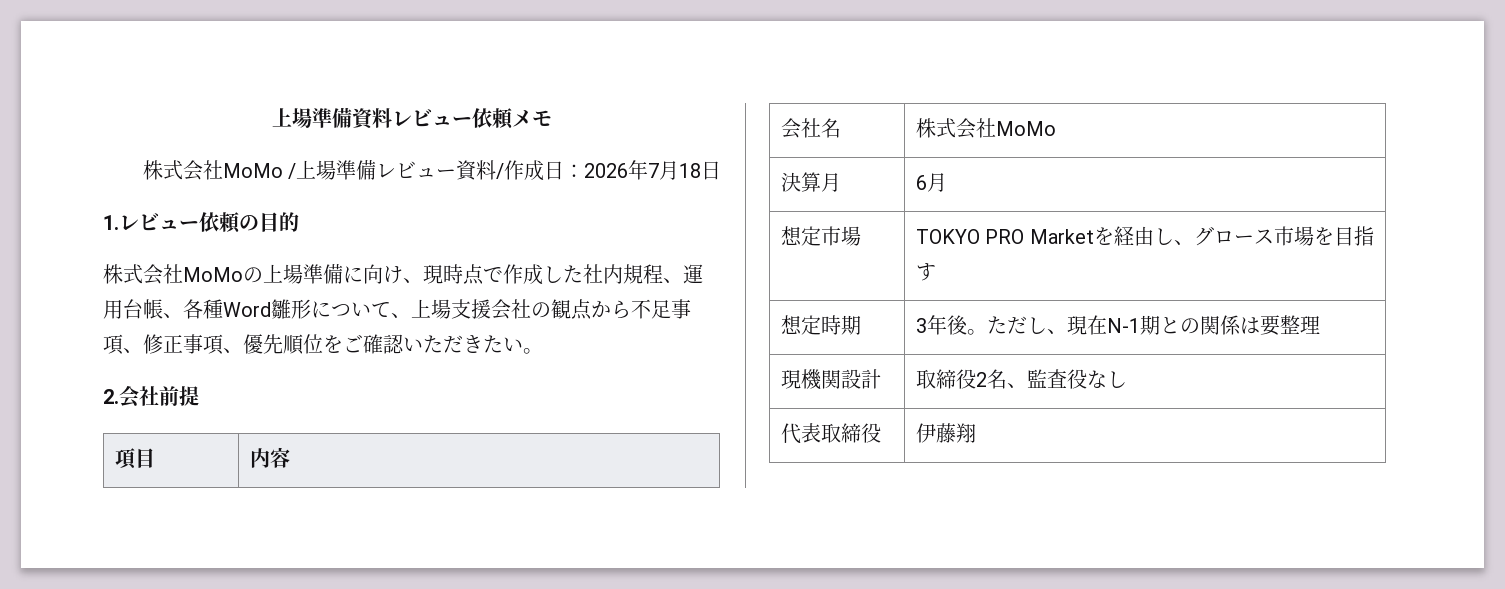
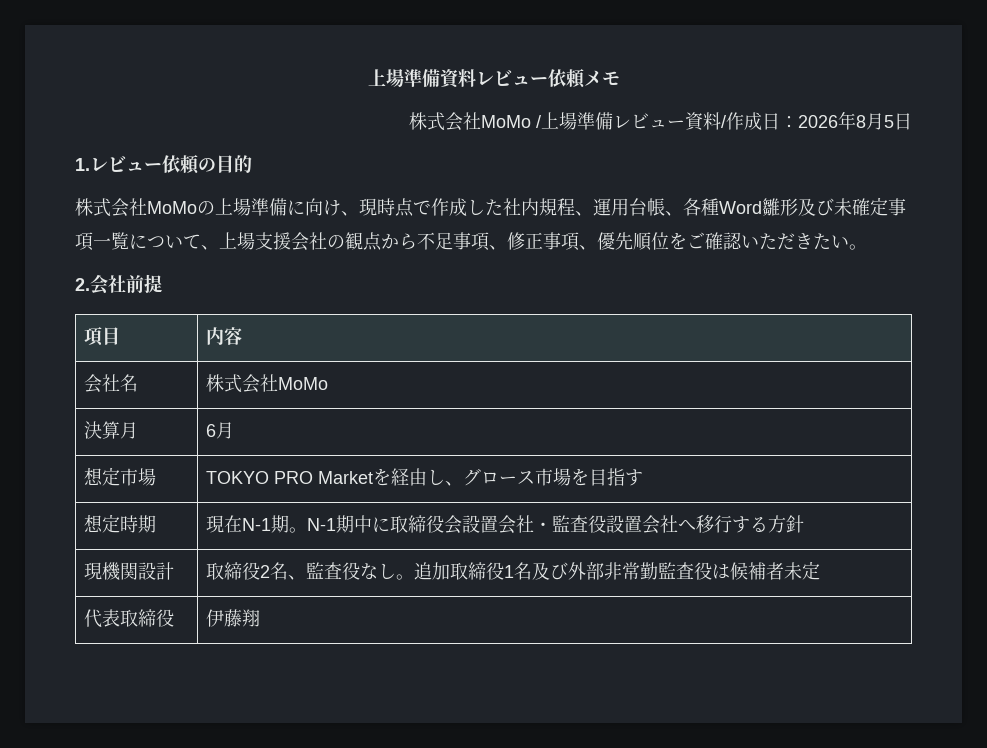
- 株式会社MoMo /上場準備レビュー資料/作成日：2026年7月18日
+ 株式会社MoMo /上場準備レビュー資料/作成日：2026年8月5日
- 株式会社MoMoの上場準備に向け、現時点で作成した社内規程、運用台帳、各種Word雛形について、上場支援会社の観点から不足事項、修正事項、優先順位をご確認いただきたい。
+ 株式会社MoMoの上場準備に向け、現時点で作成した社内規程、運用台帳、各種Word雛形及び未確定事項一覧について、上場支援会社の観点から不足事項、修正事項、優先順位をご確認いただきたい。
- 想定時期 | 3年後。ただし、現在N-1期との関係は要整理
+ 想定時期 | 現在N-1期。N-1期中に取締役会設置会社・監査役設置会社へ移行する方針
- 現機関設計 | 取締役2名、監査役なし
+ 現機関設計 | 取締役2名、監査役なし。追加取締役1名及び外部非常勤監査役は候補者未定

